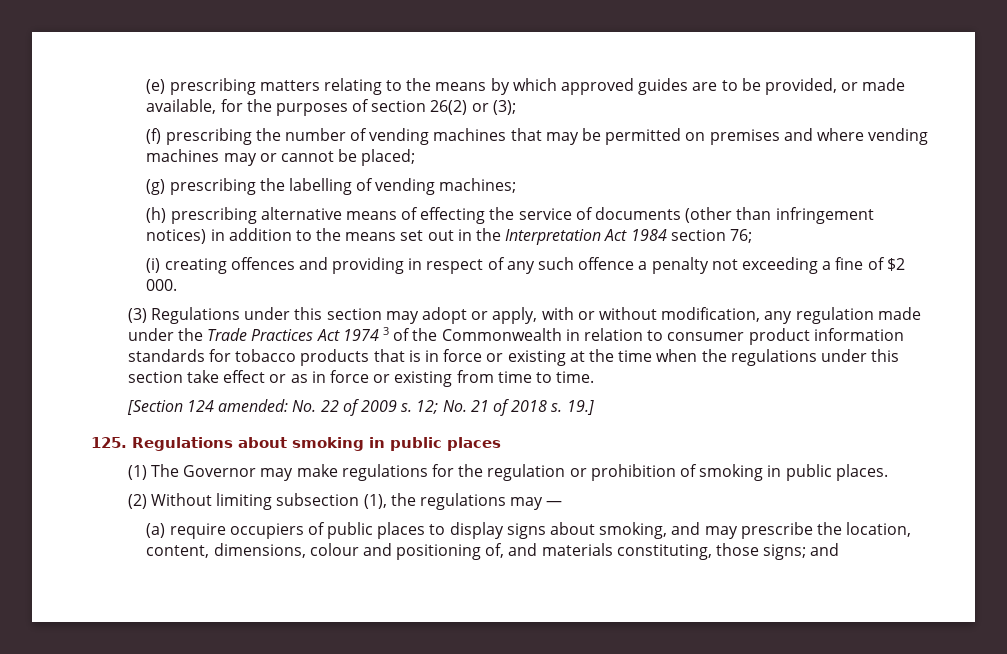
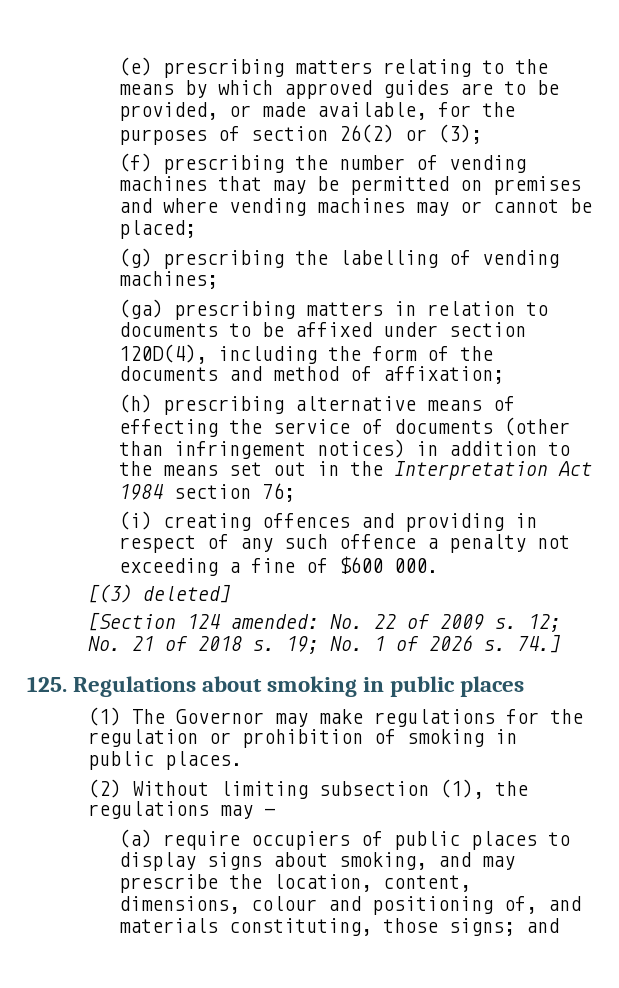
+ (ga) prescribing matters in relation to documents to be affixed under section 120D(4), including the form of the documents and method of affixation;
- (i) creating offences and providing in respect of any such offence a penalty not exceeding a fine of $2 000.
+ (i) creating offences and providing in respect of any such offence a penalty not exceeding a fine of $600 000.
- (3) Regulations under this section may adopt or apply, with or without modification, any regulation made under the Trade Practices Act 1974 3 of the Commonwealth in relation to consumer product information standards for tobacco products that is in force or existing at the time when the regulations under this section take effect or as in force or existing from time to time.
+ [(3) deleted]
- 19.]
+ 19; No. 1 of 2026 s. 74.]

